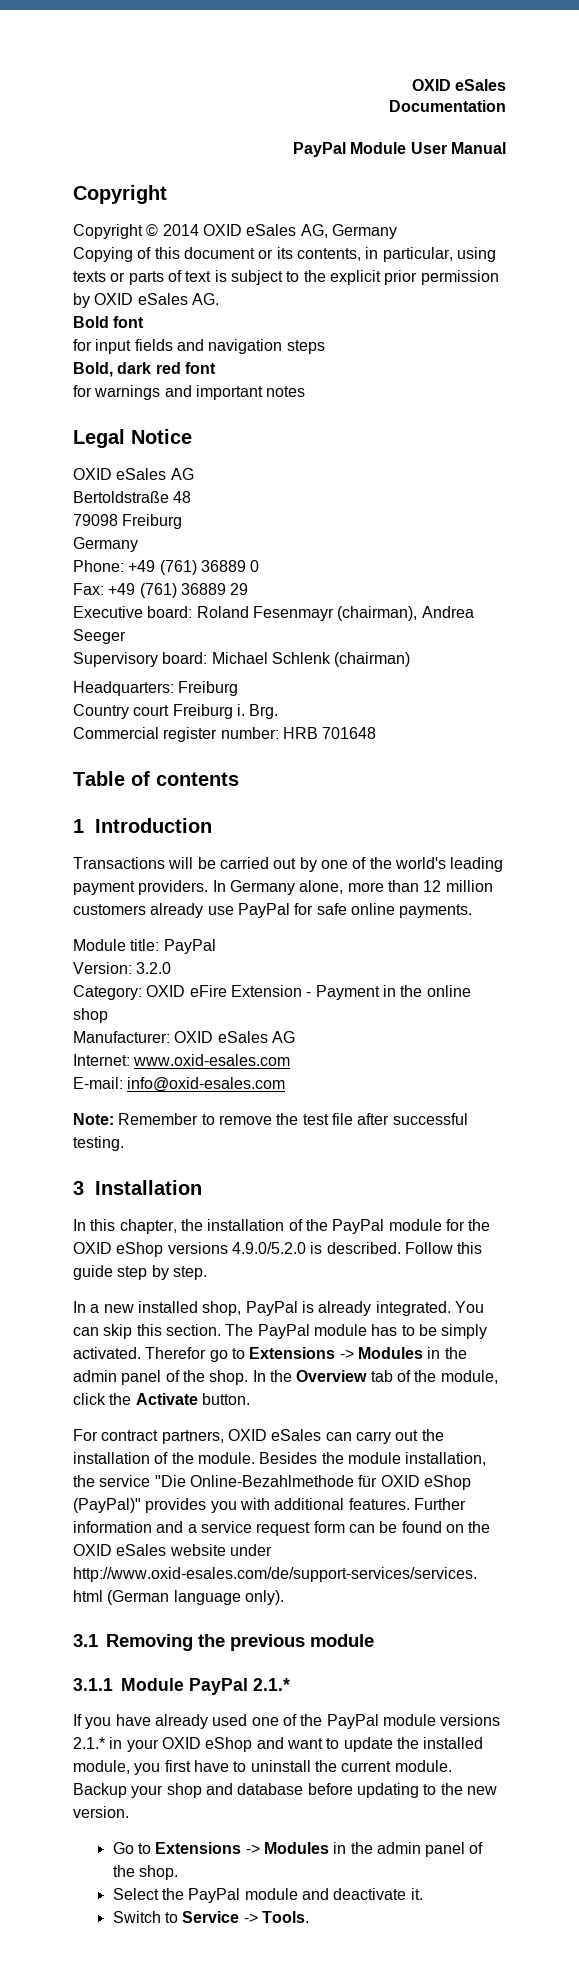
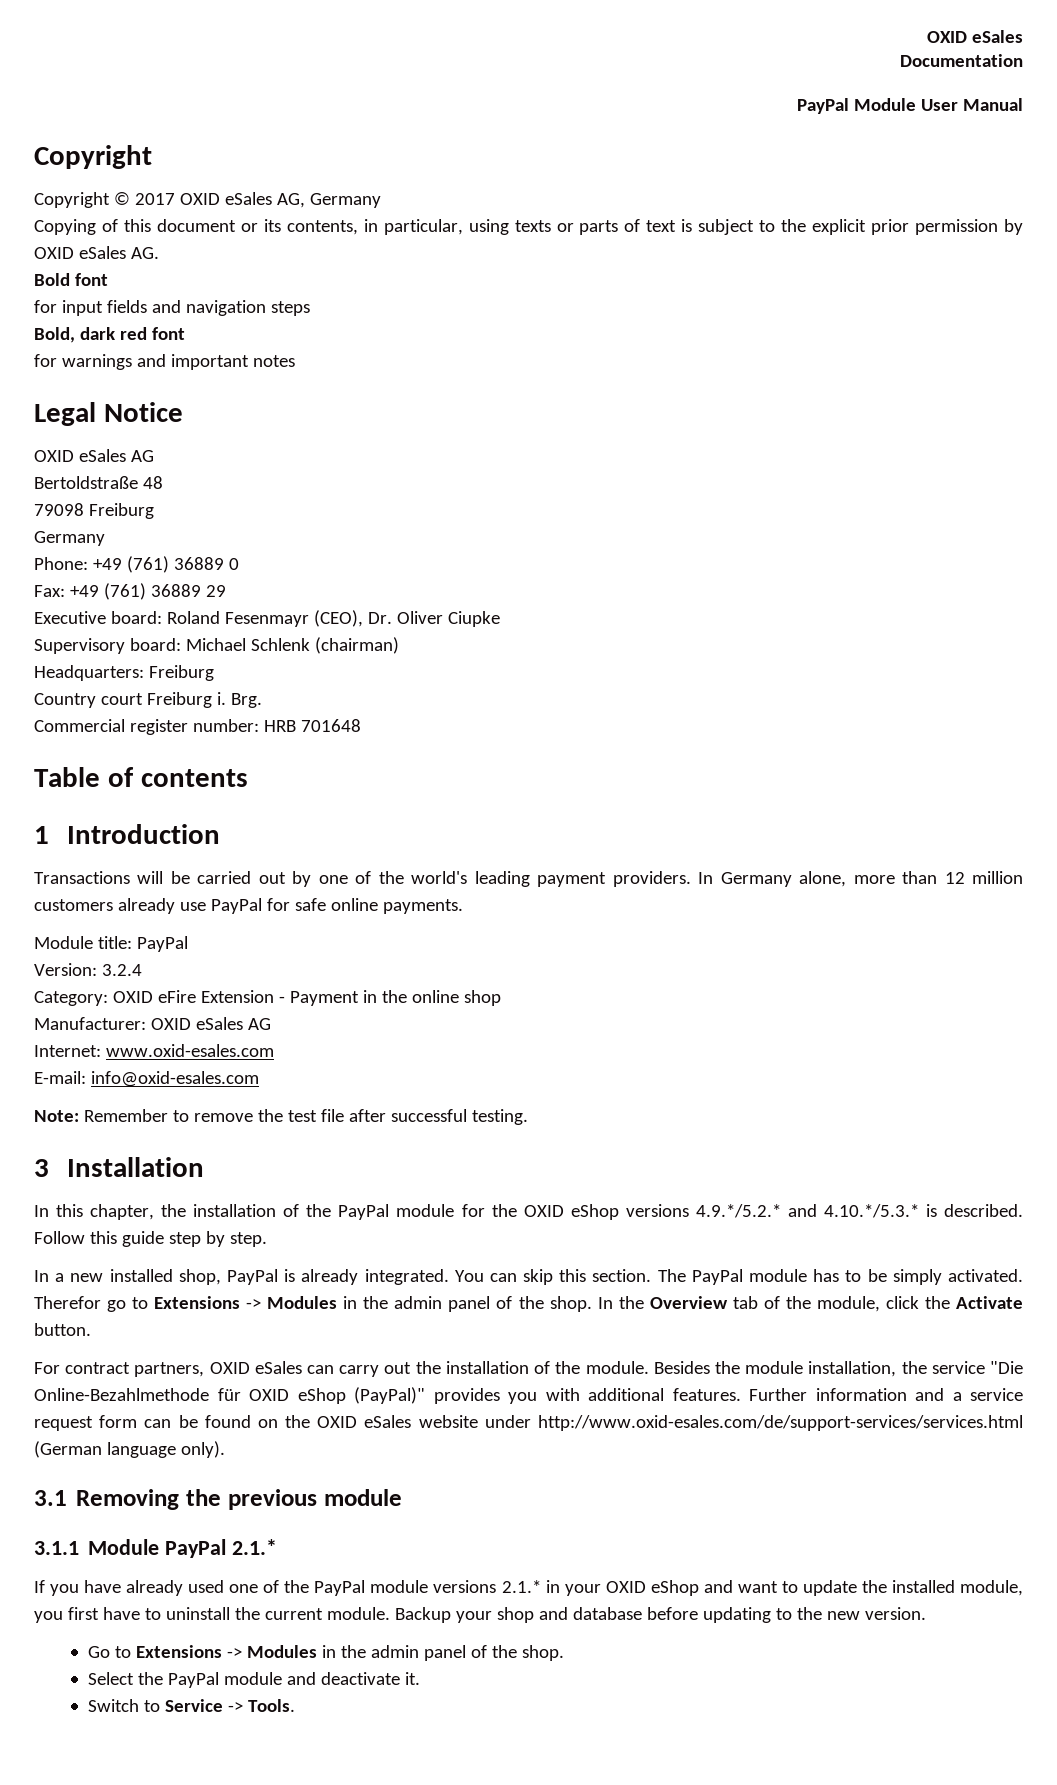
- Copyright © 2014 OXID eSales AG, Germany
+ Copyright © 2017 OXID eSales AG, Germany
- Executive board: Roland Fesenmayr (chairman), Andrea Seeger
+ Executive board: Roland Fesenmayr (CEO), Dr. Oliver Ciupke
- Version: 3.2.0
+ Version: 3.2.4
- In this chapter, the installation of the PayPal module for the OXID eShop versions 4.9.0/5.2.0 is described.
+ In this chapter, the installation of the PayPal module for the OXID eShop versions 4.9.*/5.2.* and 4.10.*/5.3.* is described.

